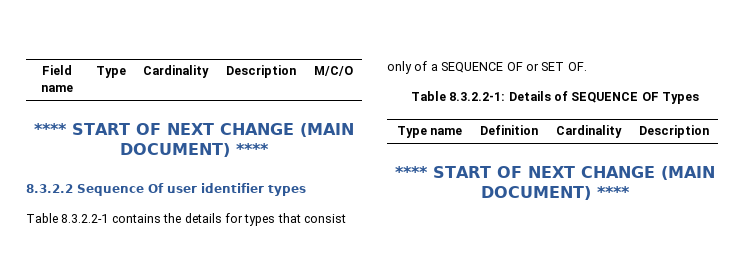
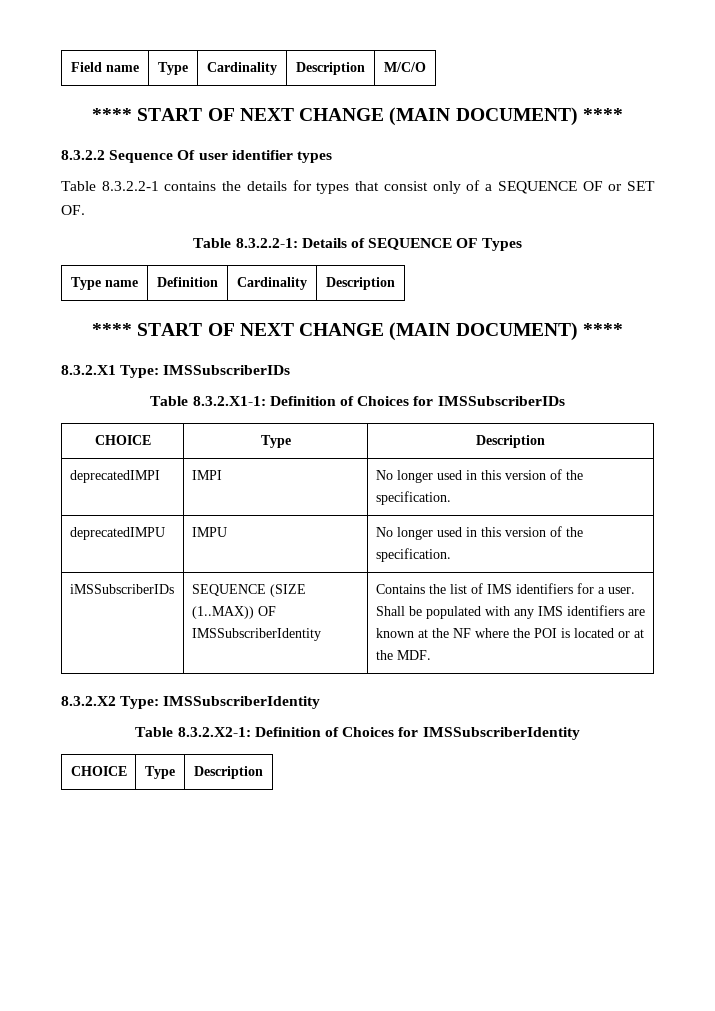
+ 8.3.2.X1 Type: IMSSubscriberIDs
+ Table 8.3.2.X1-1: Definition of Choices for IMSSubscriberIDs
+ CHOICE | Type | Description
+ deprecatedIMPI | IMPI | No longer used in this version of the specification.
+ deprecatedIMPU | IMPU | No longer used in this version of the specification.
+ iMSSubscriberIDs | SEQUENCE (SIZE (1..MAX)) OF IMSSubscriberIdentity | Contains the list of IMS identifiers for a user. Shall be populated with any IMS identifiers are known at the NF where the POI is located or at the MDF.
+ 8.3.2.X2 Type: IMSSubscriberIdentity
+ Table 8.3.2.X2-1: Definition of Choices for IMSSubscriberIdentity
+ CHOICE | Type | Description

